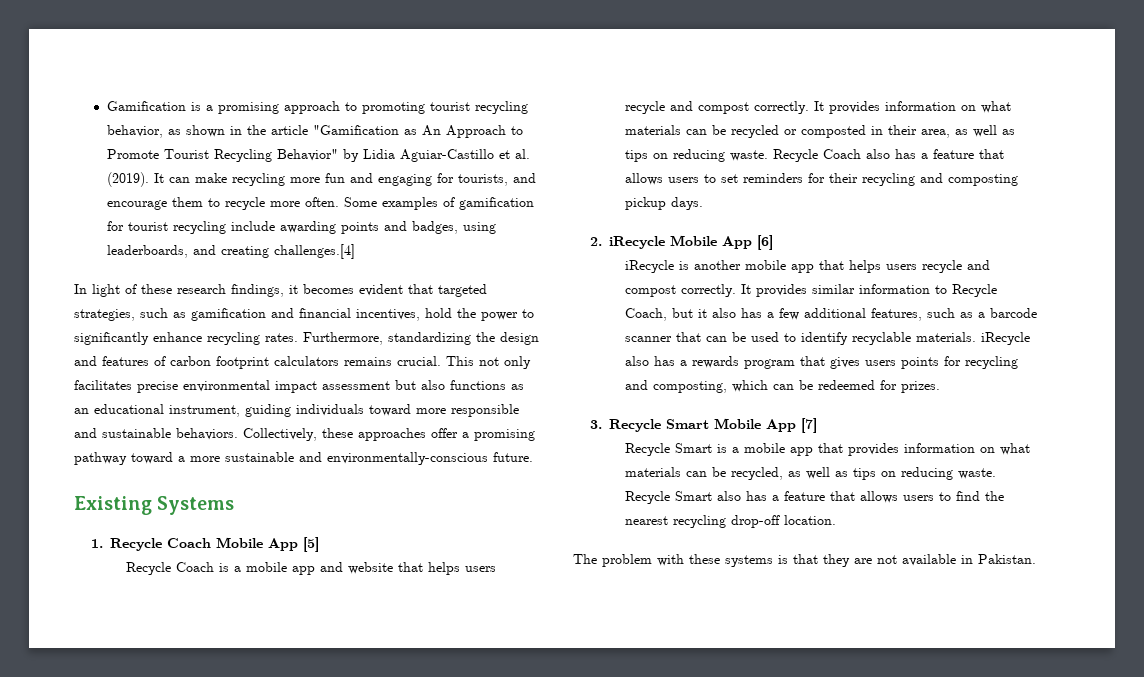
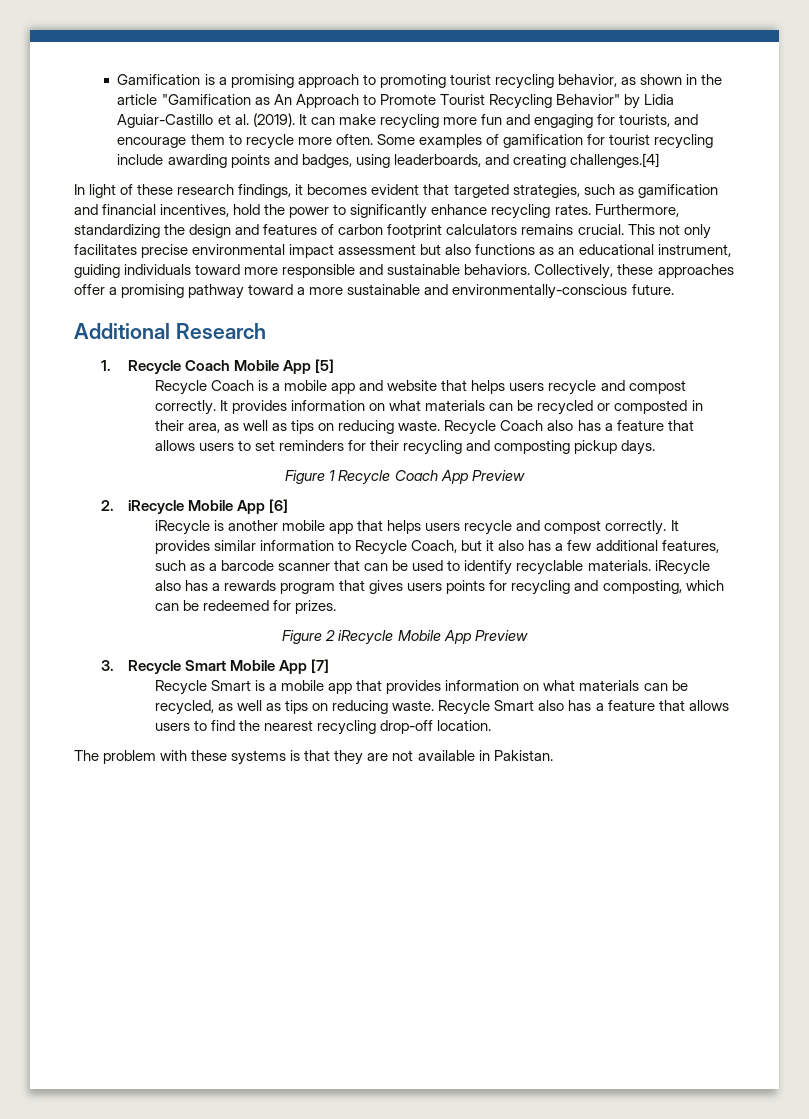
- Existing Systems
+ Additional Research
+ Figure 1 Recycle Coach App Preview
+ Figure 2 iRecycle Mobile App Preview

